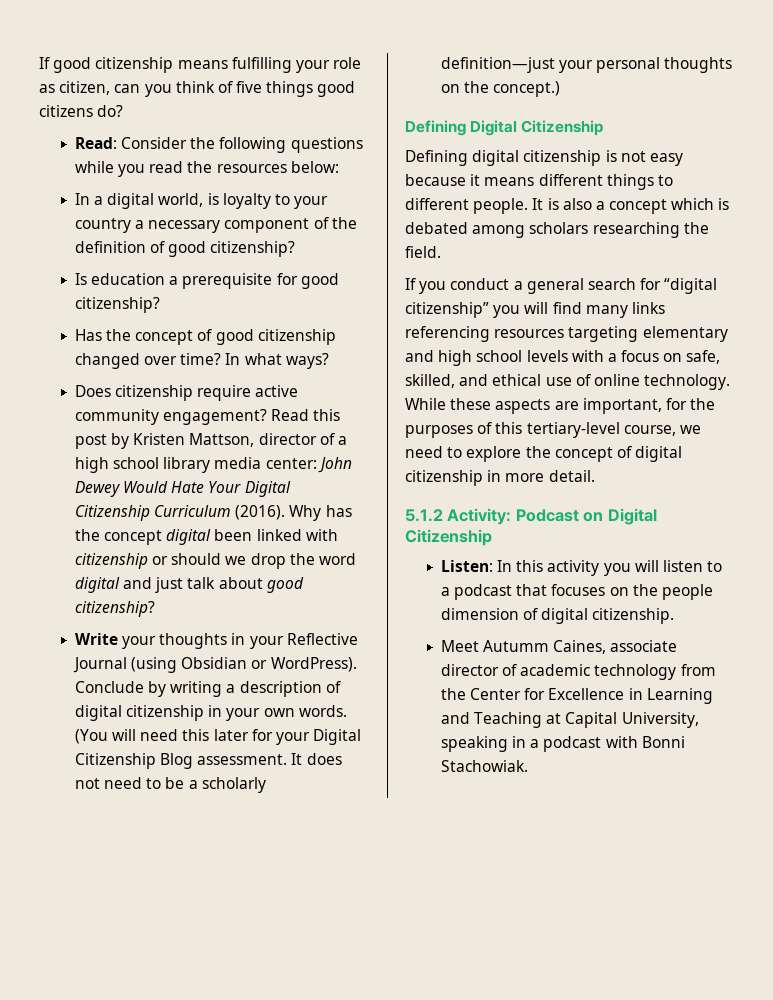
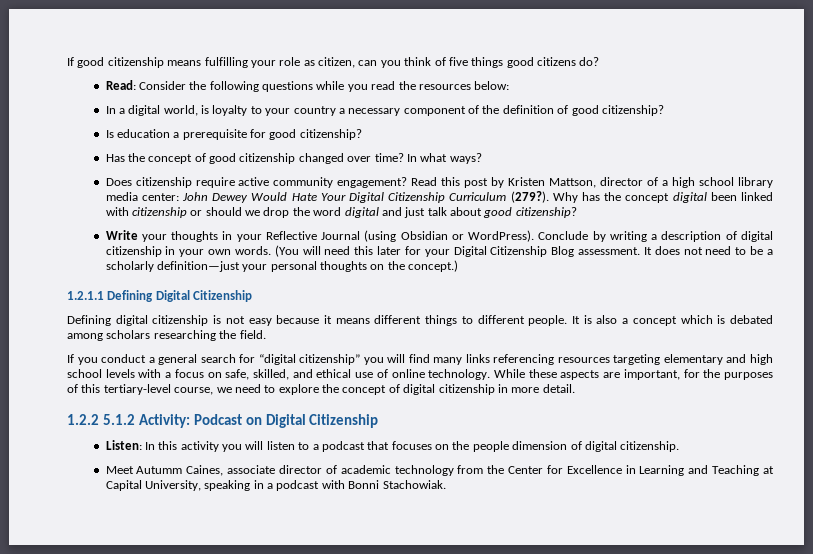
- Read this post by Kristen Mattson, director of a high school library media center: John Dewey Would Hate Your Digital Citizenship Curriculum (2016).
+ Read this post by Kristen Mattson, director of a high school library media center: John Dewey Would Hate Your Digital Citizenship Curriculum (279?).
- Defining Digital Citizenship
+ 1.2.1.1 Defining Digital Citizenship
- 5.1.2 Activity: Podcast on Digital Citizenship
+ 1.2.2 5.1.2 Activity: Podcast on Digital Citizenship

